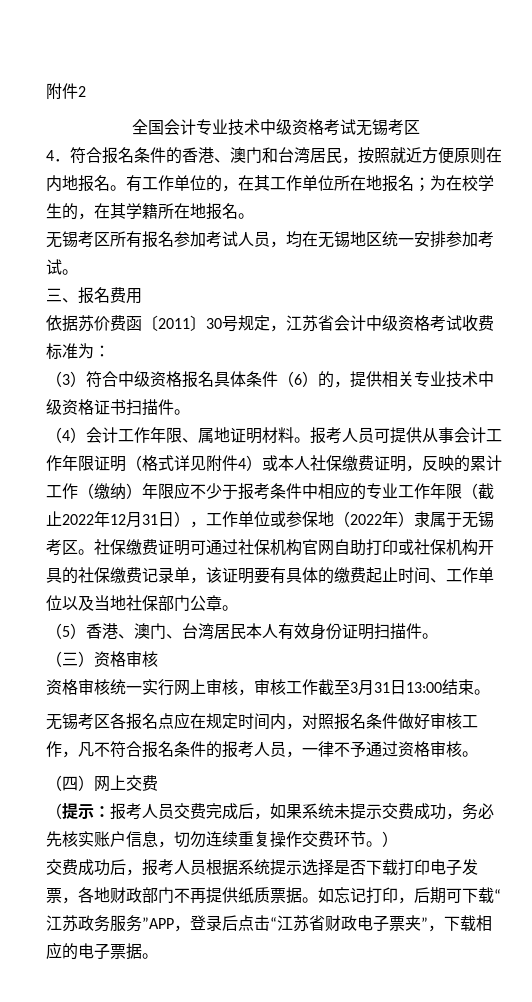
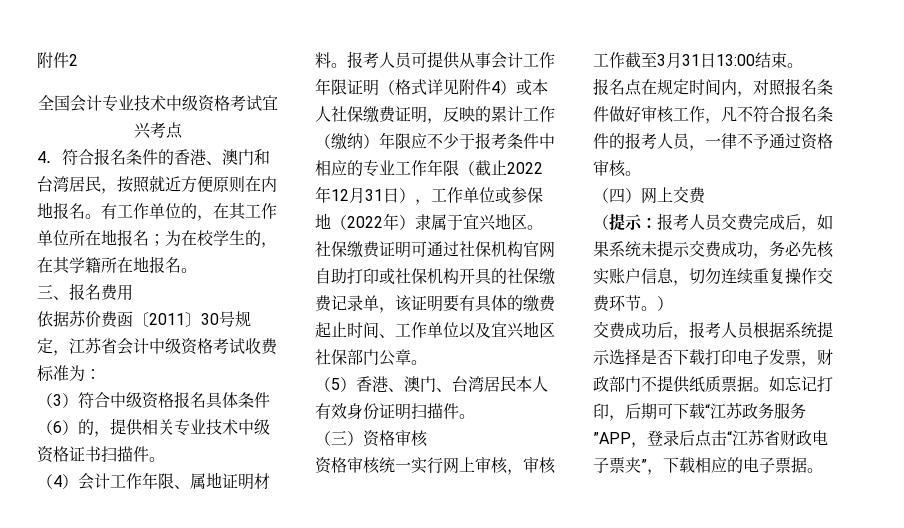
- 全国会计专业技术中级资格考试无锡考区
+ 全国会计专业技术中级资格考试宜兴考点
- 无锡考区所有报名参加考试人员，均在无锡地区统一安排参加考试。
- 报考人员可提供从事会计工作年限证明（格式详见附件4）或本人社保缴费证明，反映的累计工作（缴纳）年限应不少于报考条件中相应的专业工作年限（截止2022年12月31日），工作单位或参保地（2022年）隶属于无锡考区。
+ 报考人员可提供从事会计工作年限证明（格式详见附件4）或本人社保缴费证明，反映的累计工作（缴纳）年限应不少于报考条件中相应的专业工作年限（截止2022年12月31日），工作单位或参保地（2022年）隶属于宜兴地区。
- 社保缴费证明可通过社保机构官网自助打印或社保机构开具的社保缴费记录单，该证明要有具体的缴费起止时间、工作单位以及当地社保部门公章。
+ 社保缴费证明可通过社保机构官网自助打印或社保机构开具的社保缴费记录单，该证明要有具体的缴费起止时间、工作单位以及宜兴地区社保部门公章。
- 无锡考区各报名点应在规定时间内，对照报名条件做好审核工作，凡不符合报名条件的报考人员，一律不予通过资格审核。
+ 报名点在规定时间内，对照报名条件做好审核工作，凡不符合报名条件的报考人员，一律不予通过资格审核。
- 交费成功后，报考人员根据系统提示选择是否下载打印电子发票，各地财政部门不再提供纸质票据。
+ 交费成功后，报考人员根据系统提示选择是否下载打印电子发票，财政部门不提供纸质票据。

